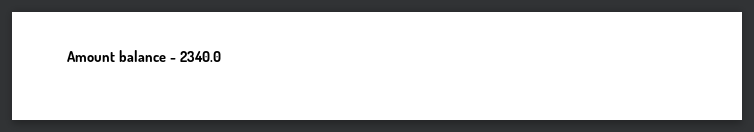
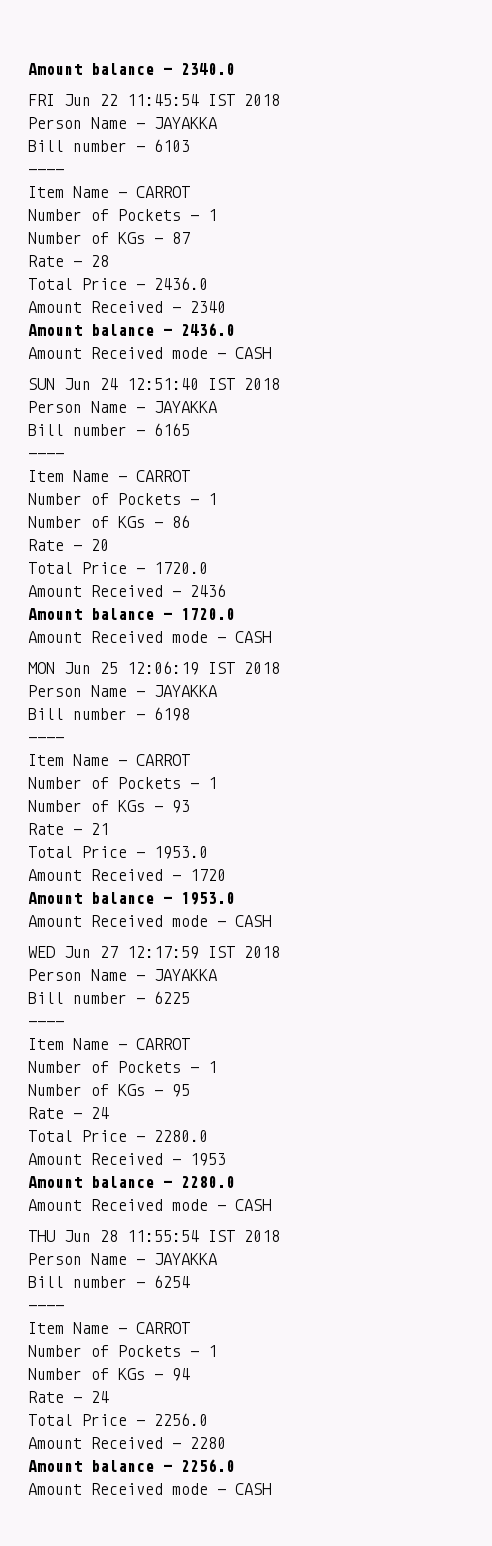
+ FRI Jun 22 11:45:54 IST 2018
+ Person Name - JAYAKKA
+ Bill number - 6103
+ ----
+ Item Name - CARROT
+ Number of Pockets - 1
+ Number of KGs - 87
+ Rate - 28
+ Total Price - 2436.0
+ Amount Received - 2340
+ Amount balance - 2436.0
+ Amount Received mode - CASH
+ SUN Jun 24 12:51:40 IST 2018
+ Person Name - JAYAKKA
+ Bill number - 6165
+ ----
+ Item Name - CARROT
+ Number of Pockets - 1
+ Number of KGs - 86
+ Rate - 20
+ Total Price - 1720.0
+ Amount Received - 2436
+ Amount balance - 1720.0
+ Amount Received mode - CASH
+ MON Jun 25 12:06:19 IST 2018
+ Person Name - JAYAKKA
+ Bill number - 6198
+ ----
+ Item Name - CARROT
+ Number of Pockets - 1
+ Number of KGs - 93
+ Rate - 21
+ Total Price - 1953.0
+ Amount Received - 1720
+ Amount balance - 1953.0
+ Amount Received mode - CASH
+ WED Jun 27 12:17:59 IST 2018
+ Person Name - JAYAKKA
+ Bill number - 6225
+ ----
+ Item Name - CARROT
+ Number of Pockets - 1
+ Number of KGs - 95
+ Rate - 24
+ Total Price - 2280.0
+ Amount Received - 1953
+ Amount balance - 2280.0
+ Amount Received mode - CASH
+ THU Jun 28 11:55:54 IST 2018
+ Person Name - JAYAKKA
+ Bill number - 6254
+ ----
+ Item Name - CARROT
+ Number of Pockets - 1
+ Number of KGs - 94
+ Rate - 24
+ Total Price - 2256.0
+ Amount Received - 2280
+ Amount balance - 2256.0
+ Amount Received mode - CASH

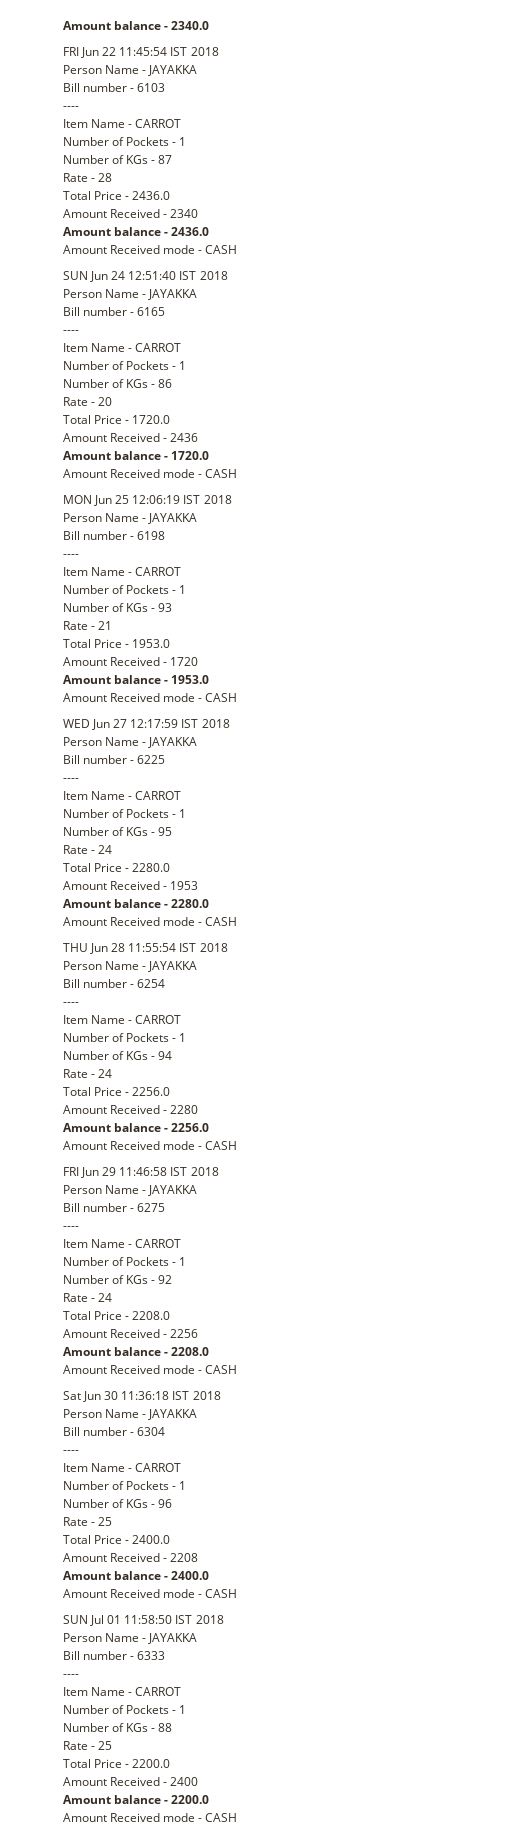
+ FRI Jun 29 11:46:58 IST 2018
+ Person Name - JAYAKKA
+ Bill number - 6275
+ ----
+ Item Name - CARROT
+ Number of Pockets - 1
+ Number of KGs - 92
+ Rate - 24
+ Total Price - 2208.0
+ Amount Received - 2256
+ Amount balance - 2208.0
+ Amount Received mode - CASH
+ Sat Jun 30 11:36:18 IST 2018
+ Person Name - JAYAKKA
+ Bill number - 6304
+ ----
+ Item Name - CARROT
+ Number of Pockets - 1
+ Number of KGs - 96
+ Rate - 25
+ Total Price - 2400.0
+ Amount Received - 2208
+ Amount balance - 2400.0
+ Amount Received mode - CASH
+ SUN Jul 01 11:58:50 IST 2018
+ Person Name - JAYAKKA
+ Bill number - 6333
+ ----
+ Item Name - CARROT
+ Number of Pockets - 1
+ Number of KGs - 88
+ Rate - 25
+ Total Price - 2200.0
+ Amount Received - 2400
+ Amount balance - 2200.0
+ Amount Received mode - CASH

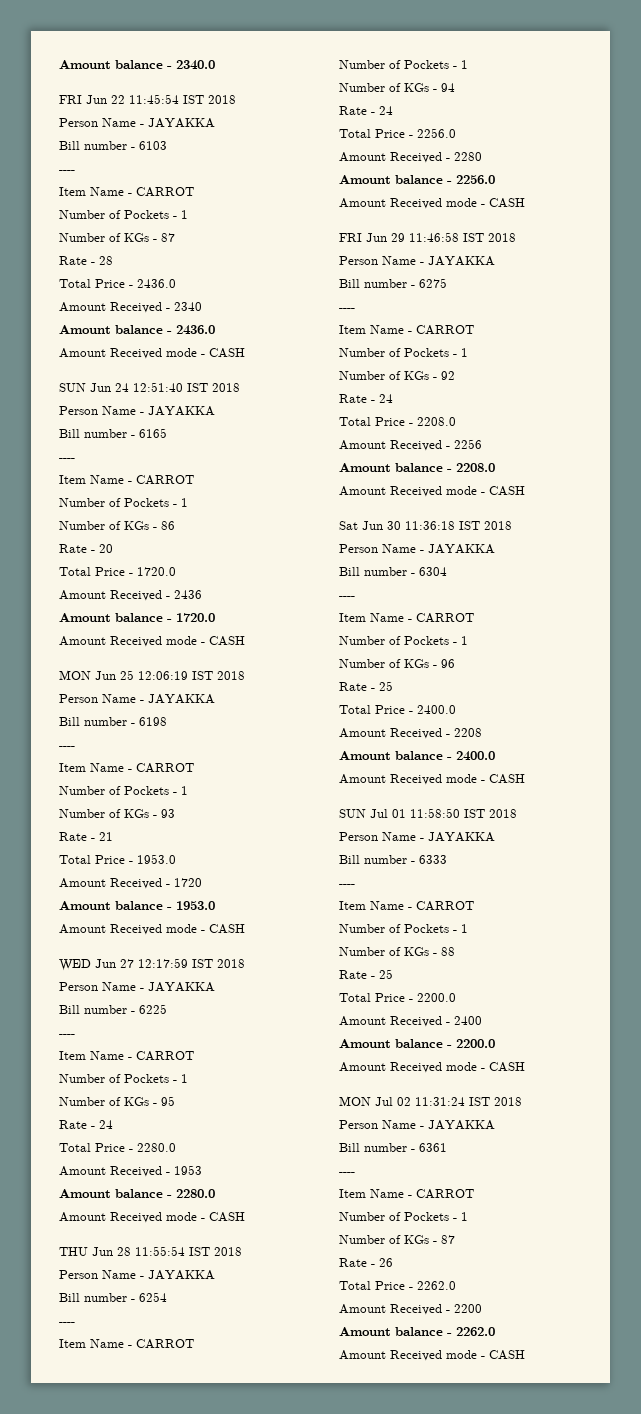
+ MON Jul 02 11:31:24 IST 2018
+ Person Name - JAYAKKA
+ Bill number - 6361
+ ----
+ Item Name - CARROT
+ Number of Pockets - 1
+ Number of KGs - 87
+ Rate - 26
+ Total Price - 2262.0
+ Amount Received - 2200
+ Amount balance - 2262.0
+ Amount Received mode - CASH

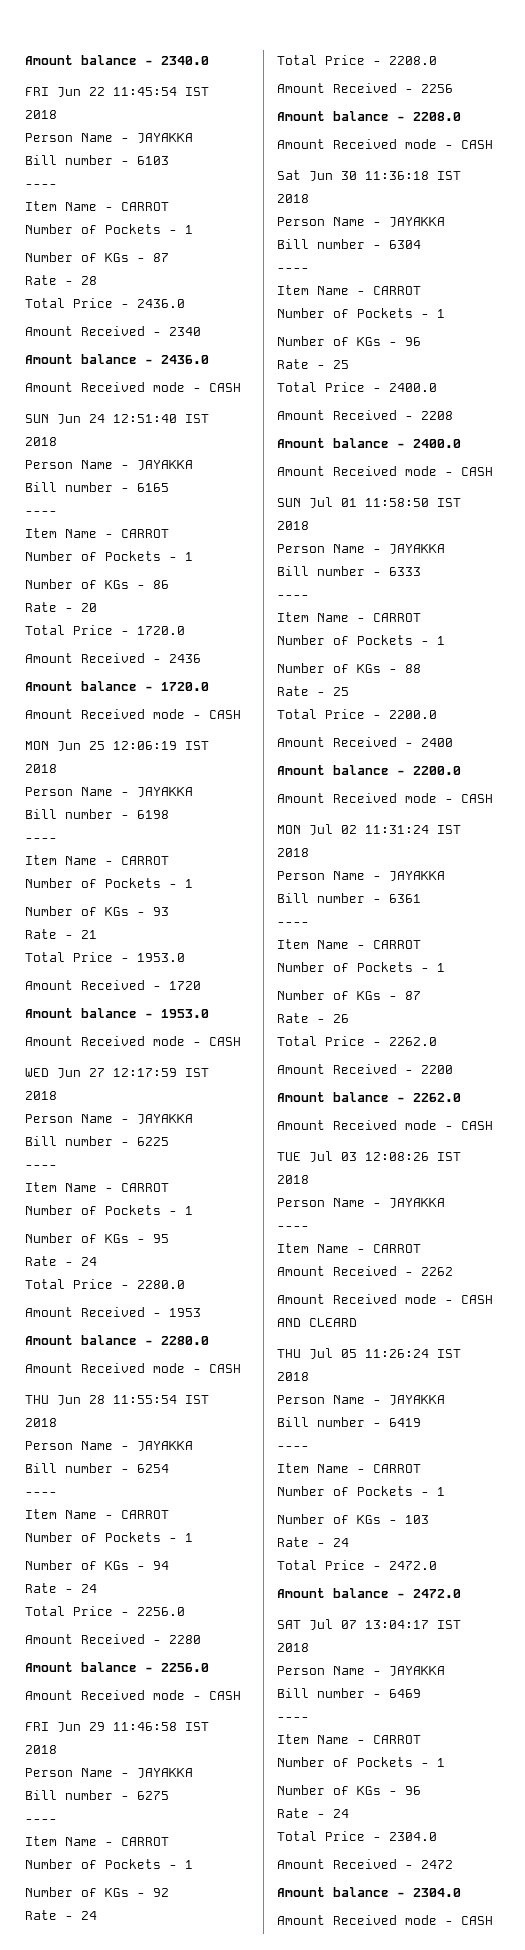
+ TUE Jul 03 12:08:26 IST 2018
+ Person Name - JAYAKKA
+ ----
+ Item Name - CARROT
+ Amount Received - 2262
+ Amount Received mode - CASH AND CLEARD
+ THU Jul 05 11:26:24 IST 2018
+ Person Name - JAYAKKA
+ Bill number - 6419
+ ----
+ Item Name - CARROT
+ Number of Pockets - 1
+ Number of KGs - 103
+ Rate - 24
+ Total Price - 2472.0
+ Amount balance - 2472.0
+ SAT Jul 07 13:04:17 IST 2018
+ Person Name - JAYAKKA
+ Bill number - 6469
+ ----
+ Item Name - CARROT
+ Number of Pockets - 1
+ Number of KGs - 96
+ Rate - 24
+ Total Price - 2304.0
+ Amount Received - 2472
+ Amount balance - 2304.0
+ Amount Received mode - CASH

